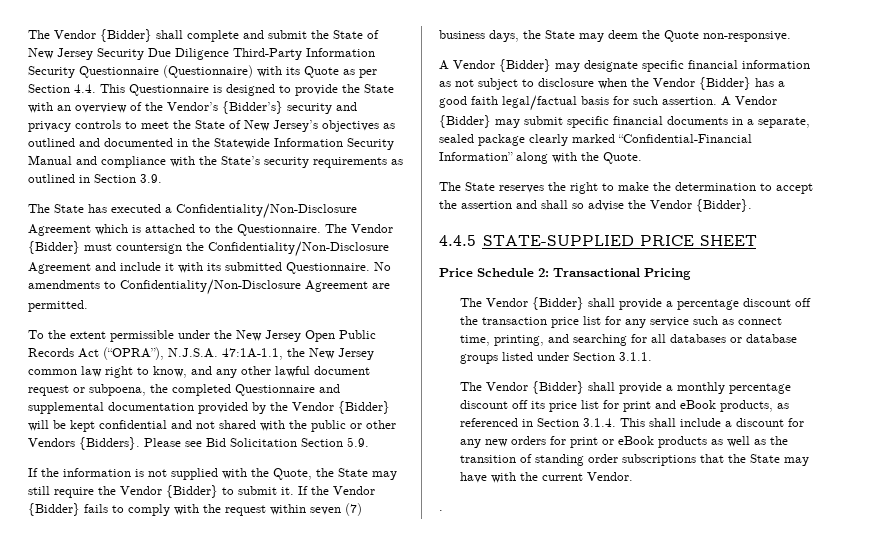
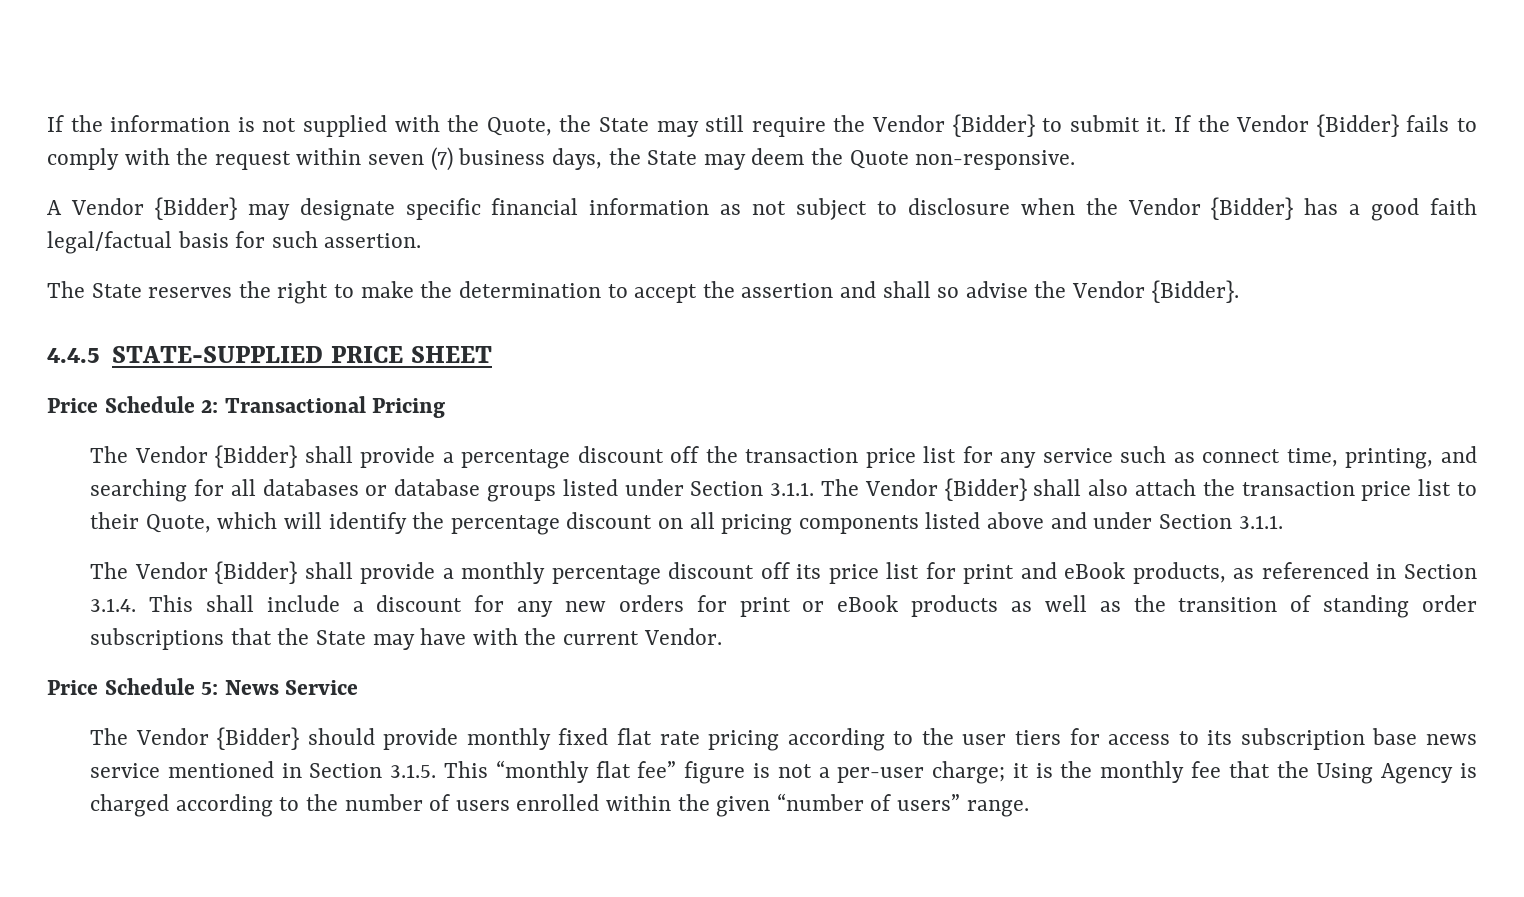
- The Vendor {Bidder} shall complete and submit the State of New Jersey Security Due Diligence Third-Party Information Security Questionnaire (Questionnaire) with its Quote as per Section 4.4. This Questionnaire is designed to provide the State with an overview of the Vendor’s {Bidder’s} security and privacy controls to meet the State of New Jersey’s objectives as outlined and documented in the Statewide Information Security Manual and compliance with the State’s security requirements as outlined in Section 3.9.
- The State has executed a Confidentiality/Non-Disclosure Agreement which is attached to the Questionnaire. The Vendor {Bidder} must countersign the Confidentiality/Non-Disclosure Agreement and include it with its submitted Questionnaire. No amendments to Confidentiality/Non-Disclosure Agreement are permitted.
- To the extent permissible under the New Jersey Open Public Records Act (“OPRA”), N.J.S.A. 47:1A-1.1, the New Jersey common law right to know, and any other lawful document request or subpoena, the completed Questionnaire and supplemental documentation provided by the Vendor {Bidder} will be kept confidential and not shared with the public or other Vendors {Bidders}. Please see Bid Solicitation Section 5.9.
- A Vendor {Bidder} may submit specific financial documents in a separate, sealed package clearly marked “Confidential-Financial Information” along with the Quote.
- The Vendor {Bidder} shall provide a percentage discount off the transaction price list for any service such as connect time, printing, and searching for all databases or database groups listed under Section 3.1.1.
+ The Vendor {Bidder} shall provide a percentage discount off the transaction price list for any service such as connect time, printing, and searching for all databases or database groups listed under Section 3.1.1. The Vendor {Bidder} shall also attach the transaction price list to their Quote, which will identify the percentage discount on all pricing components listed above and under Section 3.1.1.
- .
+ Price Schedule 5: News Service
+ The Vendor {Bidder} should provide monthly fixed flat rate pricing according to the user tiers for access to its subscription base news service mentioned in Section 3.1.5. This “monthly flat fee” figure is not a per-user charge; it is the monthly fee that the Using Agency is charged according to the number of users enrolled within the given “number of users” range.

